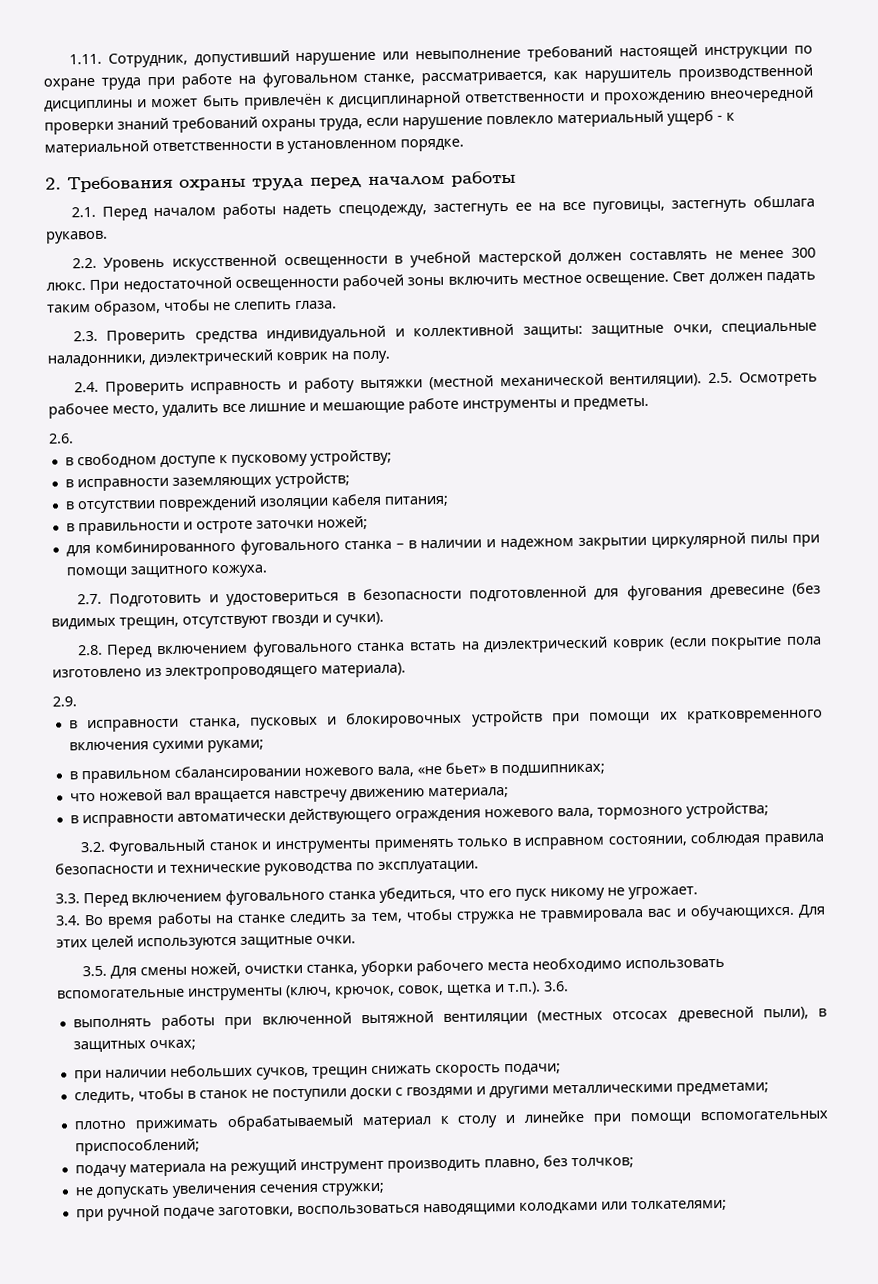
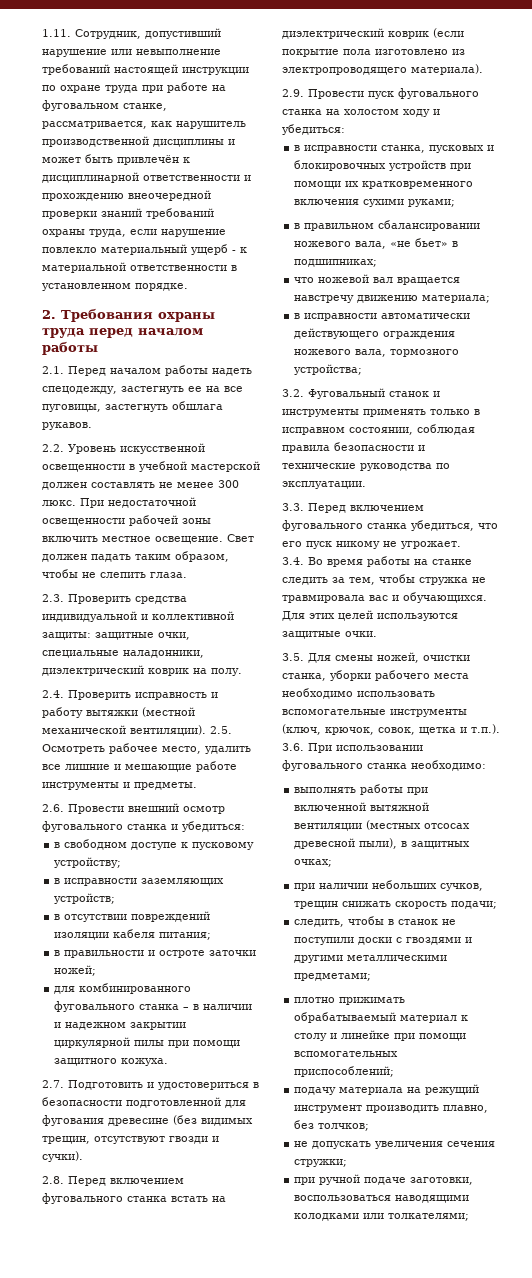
- 2.6.
+ 2.6. Провести внешний осмотр фуговального станка и убедиться:
- 2.9.
+ 2.9. Провести пуск фуговального станка на холостом ходу и убедиться:
- 3.5. Для смены ножей, очистки станка, уборки рабочего места необходимо использовать вспомогательные инструменты (ключ, крючок, совок, щетка и т.п.). 3.6.
+ 3.5. Для смены ножей, очистки станка, уборки рабочего места необходимо использовать вспомогательные инструменты (ключ, крючок, совок, щетка и т.п.). 3.6. При использовании фуговального станка необходимо:

